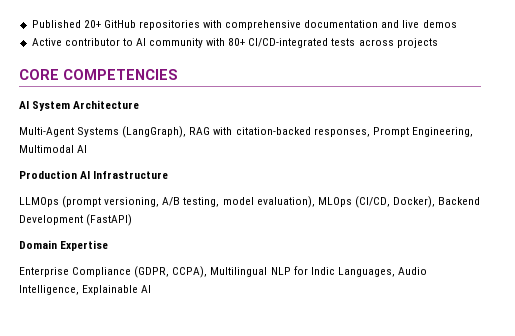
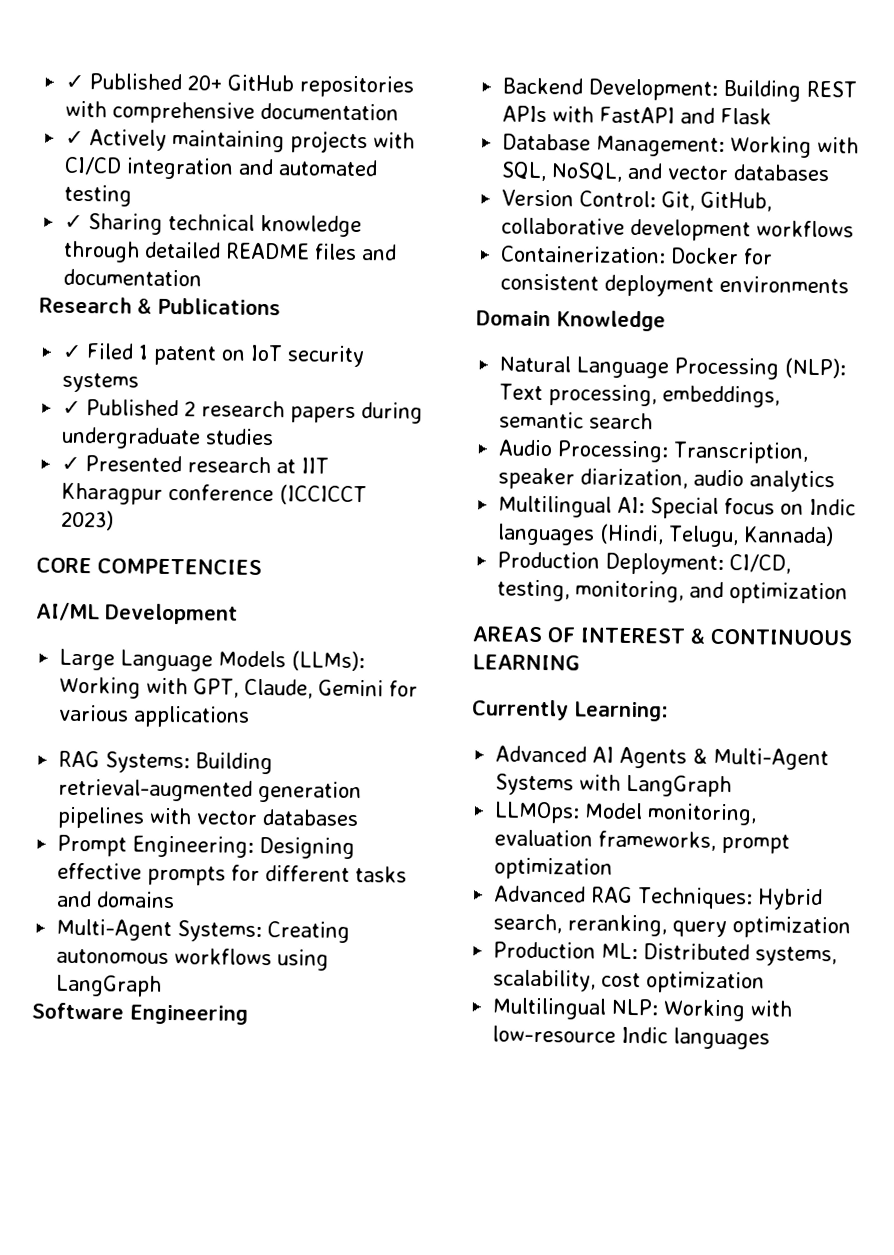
- Published 20+ GitHub repositories with comprehensive documentation and live demos
- Active contributor to AI community with 80+ CI/CD-integrated tests across projects
+ ✓ Published 20+ GitHub repositories with comprehensive documentation
+ ✓ Actively maintaining projects with CI/CD integration and automated testing
+ ✓ Sharing technical knowledge through detailed README files and documentation
+ Research & Publications
+ ✓ Filed 1 patent on IoT security systems
+ ✓ Published 2 research papers during undergraduate studies
+ ✓ Presented research at IIT Kharagpur conference (ICCICCT 2023)
  CORE COMPETENCIES
- AI System Architecture
- Multi-Agent Systems (LangGraph), RAG with citation-backed responses, Prompt Engineering, Multimodal AI
- Production AI Infrastructure
- LLMOps (prompt versioning, A/B testing, model evaluation), MLOps (CI/CD, Docker), Backend Development (FastAPI)
- Domain Expertise
- Enterprise Compliance (GDPR, CCPA), Multilingual NLP for Indic Languages, Audio Intelligence, Explainable AI
+ AI/ML Development
+ Large Language Models (LLMs): Working with GPT, Claude, Gemini for various applications
+ RAG Systems: Building retrieval-augmented generation pipelines with vector databases
+ Prompt Engineering: Designing effective prompts for different tasks and domains
+ Multi-Agent Systems: Creating autonomous workflows using LangGraph
+ Software Engineering
+ Backend Development: Building REST APIs with FastAPI and Flask
+ Database Management: Working with SQL, NoSQL, and vector databases
+ Version Control: Git, GitHub, collaborative development workflows
+ Containerization: Docker for consistent deployment environments
+ Domain Knowledge
+ Natural Language Processing (NLP): Text processing, embeddings, semantic search
+ Audio Processing: Transcription, speaker diarization, audio analytics
+ Multilingual AI: Special focus on Indic languages (Hindi, Telugu, Kannada)
+ Production Deployment: CI/CD, testing, monitoring, and optimization
+ AREAS OF INTEREST & CONTINUOUS LEARNING
+ Currently Learning:
+ Advanced AI Agents & Multi-Agent Systems with LangGraph
+ LLMOps: Model monitoring, evaluation frameworks, prompt optimization
+ Advanced RAG Techniques: Hybrid search, reranking, query optimization
+ Production ML: Distributed systems, scalability, cost optimization
+ Multilingual NLP: Working with low-resource Indic languages

